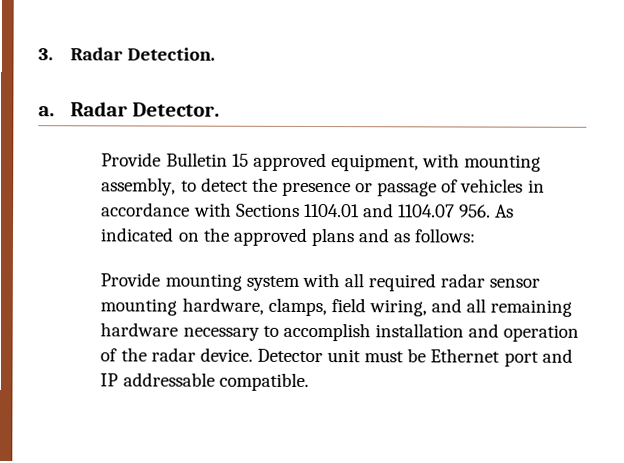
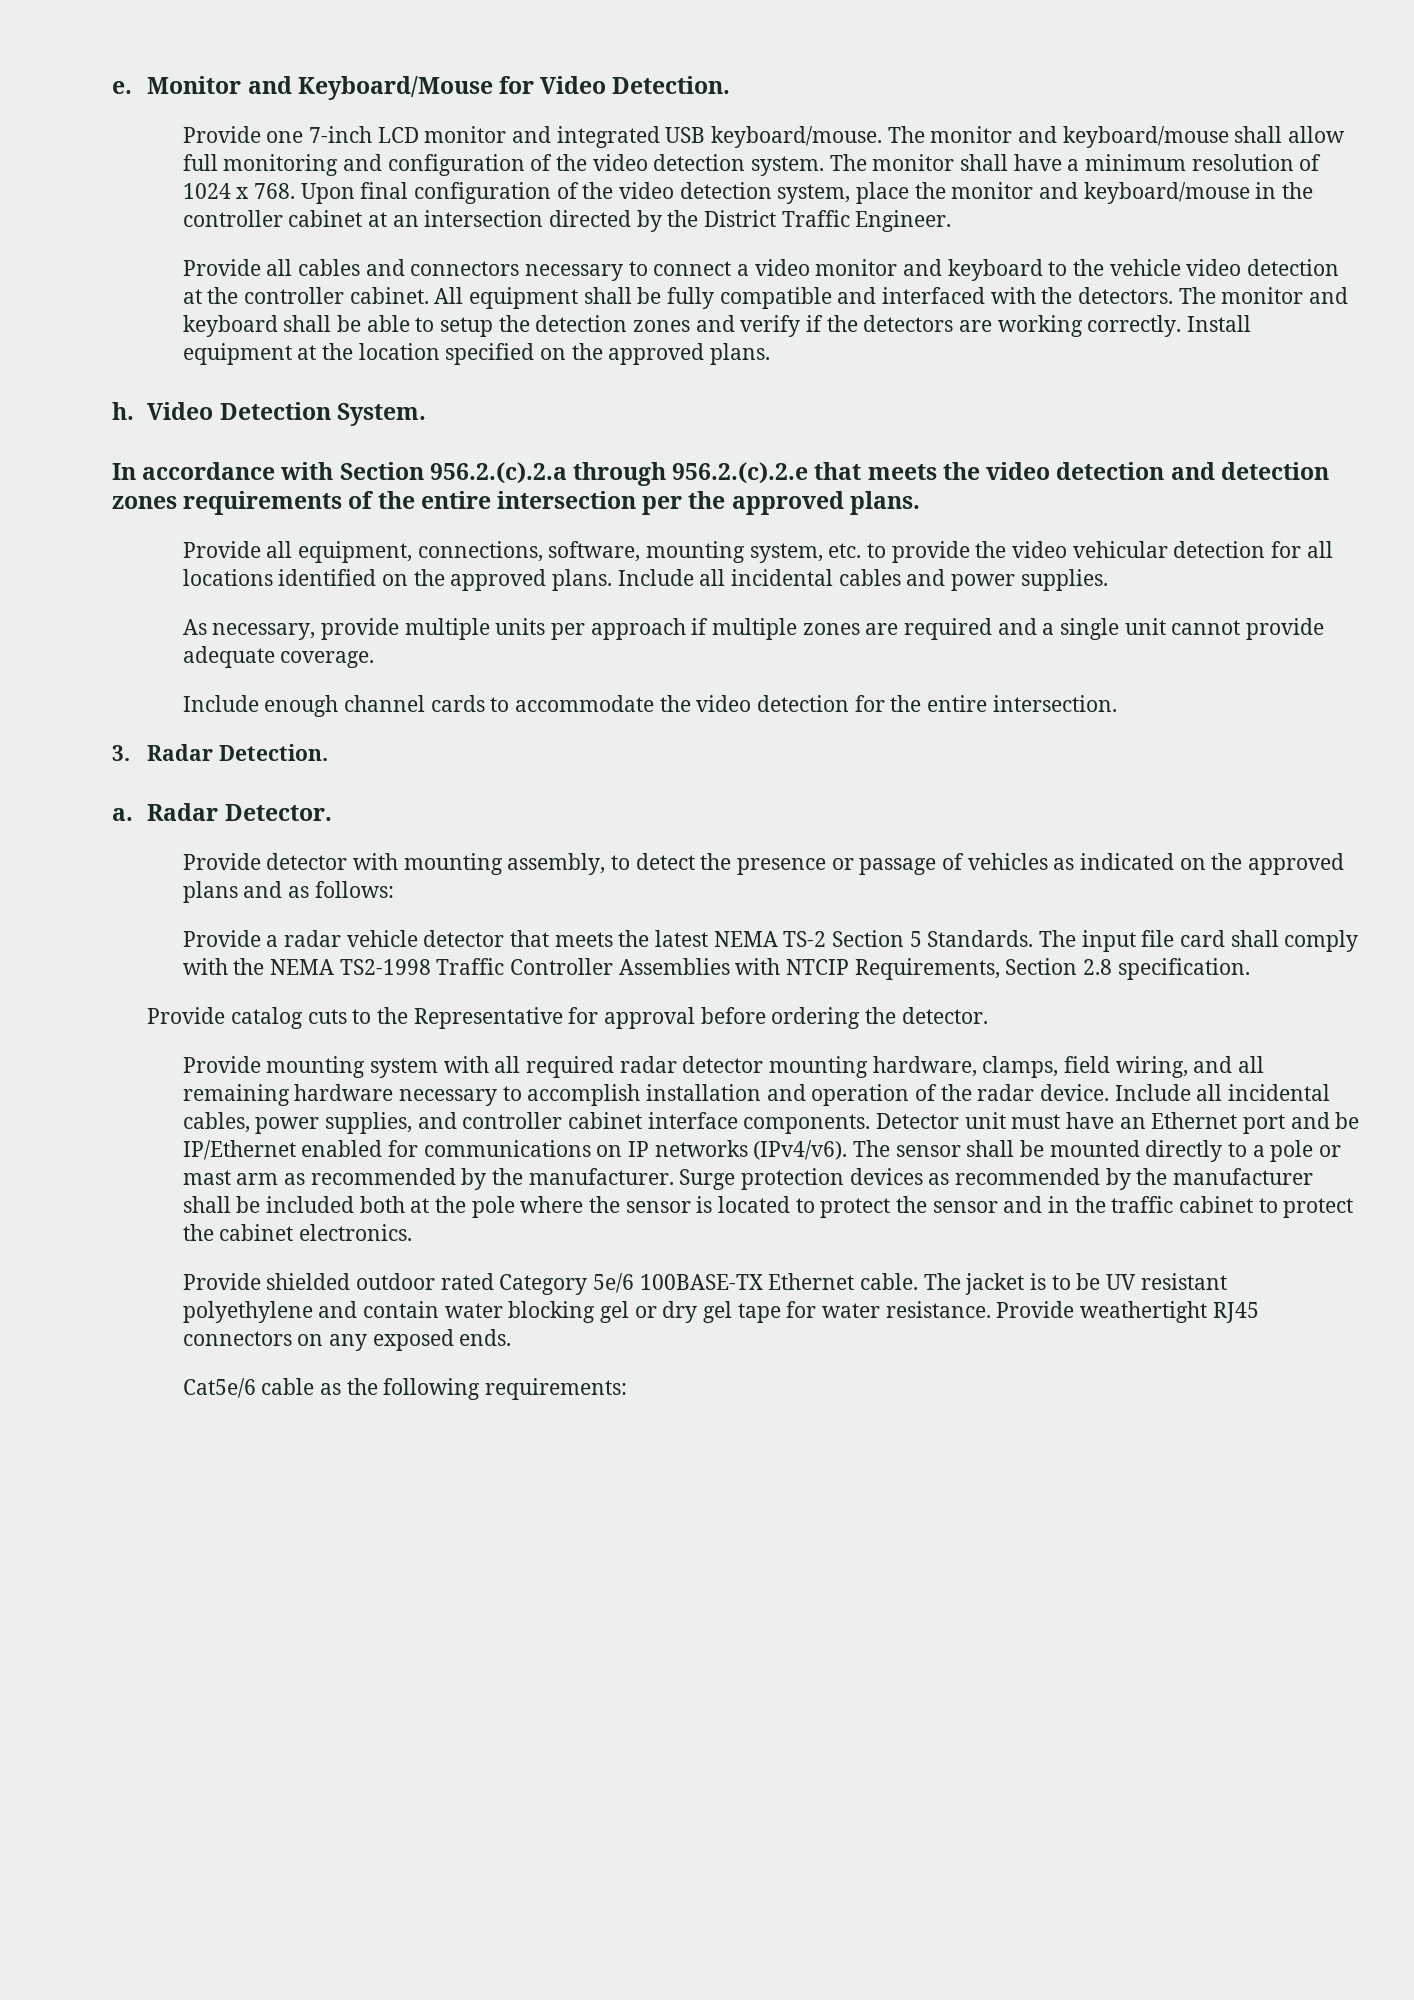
+ e. Monitor and Keyboard/Mouse for Video Detection.
+ Provide one 7-inch LCD monitor and integrated USB keyboard/mouse. The monitor and keyboard/mouse shall allow full monitoring and configuration of the video detection system. The monitor shall have a minimum resolution of 1024 x 768. Upon final configuration of the video detection system, place the monitor and keyboard/mouse in the controller cabinet at an intersection directed by the District Traffic Engineer.
+ Provide all cables and connectors necessary to connect a video monitor and keyboard to the vehicle video detection at the controller cabinet. All equipment shall be fully compatible and interfaced with the detectors. The monitor and keyboard shall be able to setup the detection zones and verify if the detectors are working correctly. Install equipment at the location specified on the approved plans.
+ h. Video Detection System.
+ In accordance with Section 956.2.(c).2.a through 956.2.(c).2.e that meets the video detection and detection zones requirements of the entire intersection per the approved plans.
+ Provide all equipment, connections, software, mounting system, etc. to provide the video vehicular detection for all locations identified on the approved plans. Include all incidental cables and power supplies.
+ As necessary, provide multiple units per approach if multiple zones are required and a single unit cannot provide adequate coverage.
+ Include enough channel cards to accommodate the video detection for the entire intersection.
- Provide Bulletin 15 approved equipment, with mounting assembly, to detect the presence or passage of vehicles in accordance with Sections 1104.01 and 1104.07 956. As indicated on the approved plans and as follows:
+ Provide detector with mounting assembly, to detect the presence or passage of vehicles as indicated on the approved plans and as follows:
+ Provide a radar vehicle detector that meets the latest NEMA TS-2 Section 5 Standards. The input file card shall comply with the NEMA TS2-1998 Traffic Controller Assemblies with NTCIP Requirements, Section 2.8 specification.
+ Provide catalog cuts to the Representative for approval before ordering the detector.
- Provide mounting system with all required radar sensor mounting hardware, clamps, field wiring, and all remaining hardware necessary to accomplish installation and operation of the radar device.
+ Provide mounting system with all required radar detector mounting hardware, clamps, field wiring, and all remaining hardware necessary to accomplish installation and operation of the radar device.
+ Include all incidental cables, power supplies, and controller cabinet interface components.
- Detector unit must be Ethernet port and IP addressable compatible.
+ Detector unit must have an Ethernet port and be IP/Ethernet enabled for communications on IP networks (IPv4/v6). The sensor shall be mounted directly to a pole or mast arm as recommended by the manufacturer. Surge protection devices as recommended by the manufacturer shall be included both at the pole where the sensor is located to protect the sensor and in the traffic cabinet to protect the cabinet electronics.
+ Provide shielded outdoor rated Category 5e/6 100BASE-TX Ethernet cable. The jacket is to be UV resistant polyethylene and contain water blocking gel or dry gel tape for water resistance. Provide weathertight RJ45 connectors on any exposed ends.
+ Cat5e/6 cable as the following requirements:

